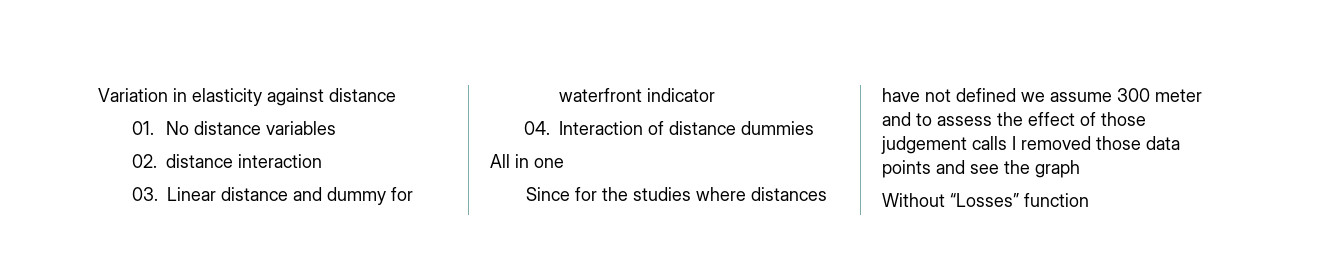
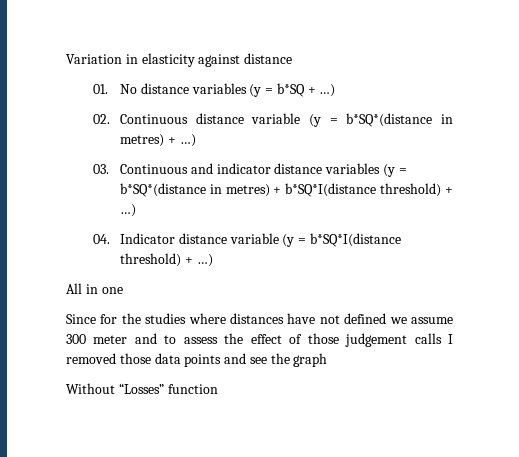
- 01. No distance variables
- 02. distance interaction
- 03. Linear distance and dummy for waterfront indicator
- 04. Interaction of distance dummies
+ 01. No distance variables (y = b*SQ + …)
+ 02. Continuous distance variable (y = b*SQ*(distance in metres) + …)
+ 03. Continuous and indicator distance variables (y = b*SQ*(distance in metres) + b*SQ*I(distance threshold) + …)
+ 04. Indicator distance variable (y = b*SQ*I(distance threshold) + …)

